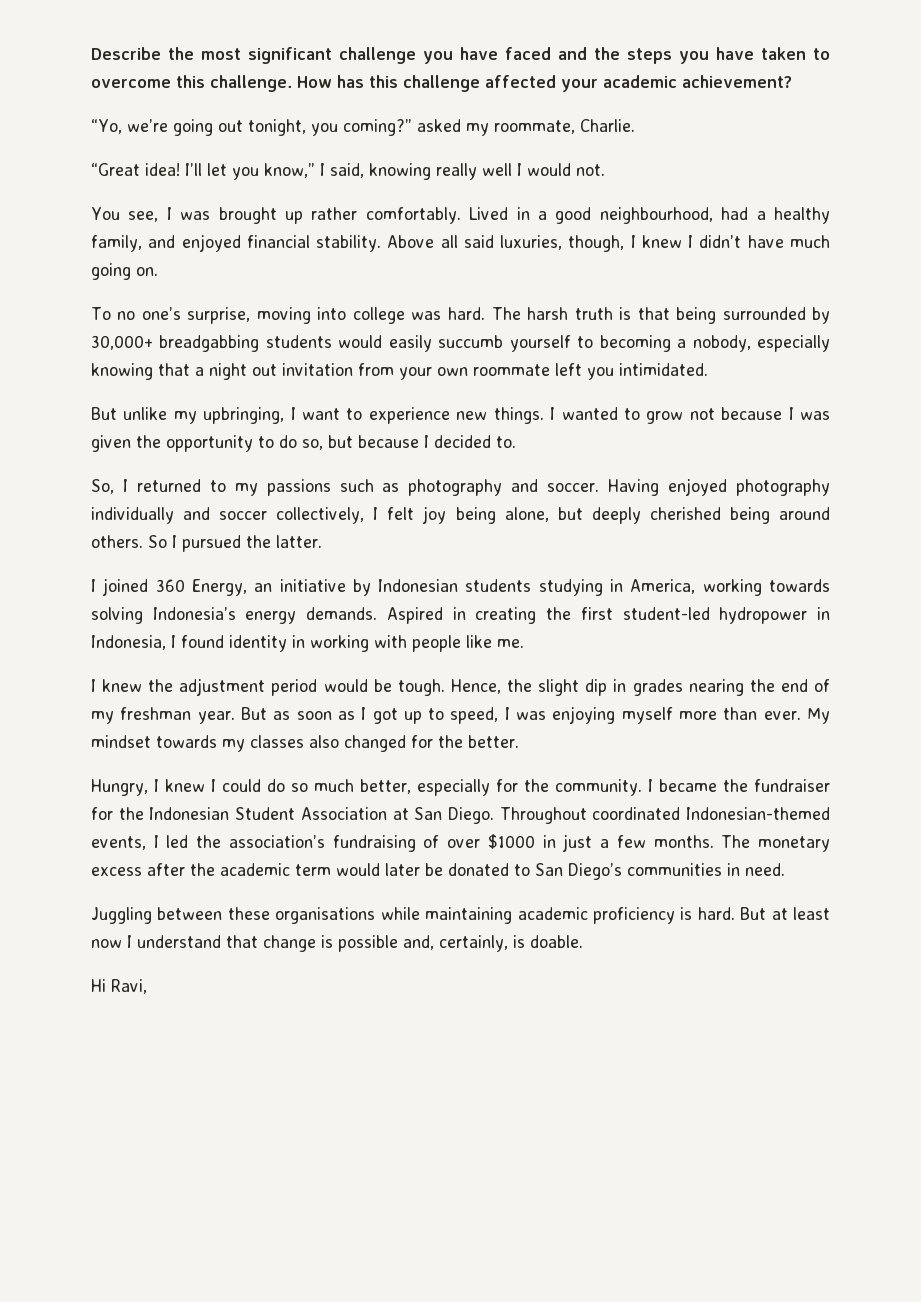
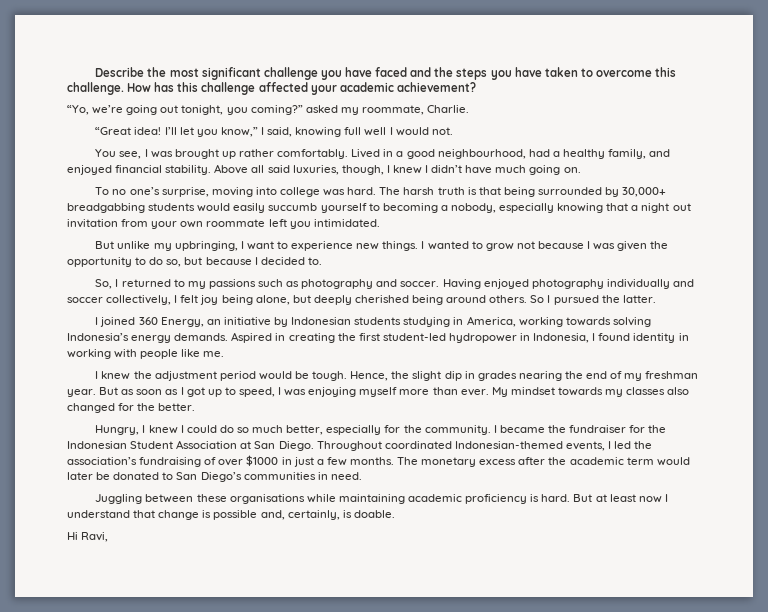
- I’ll let you know,” I said, knowing really well I would not.
+ I’ll let you know,” I said, knowing full well I would not.

